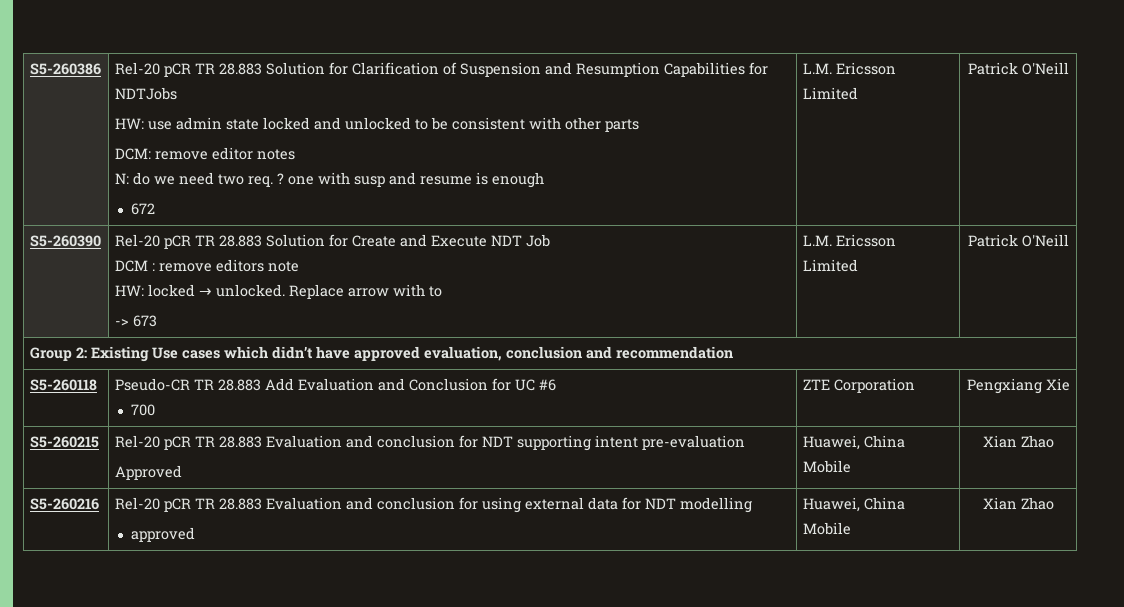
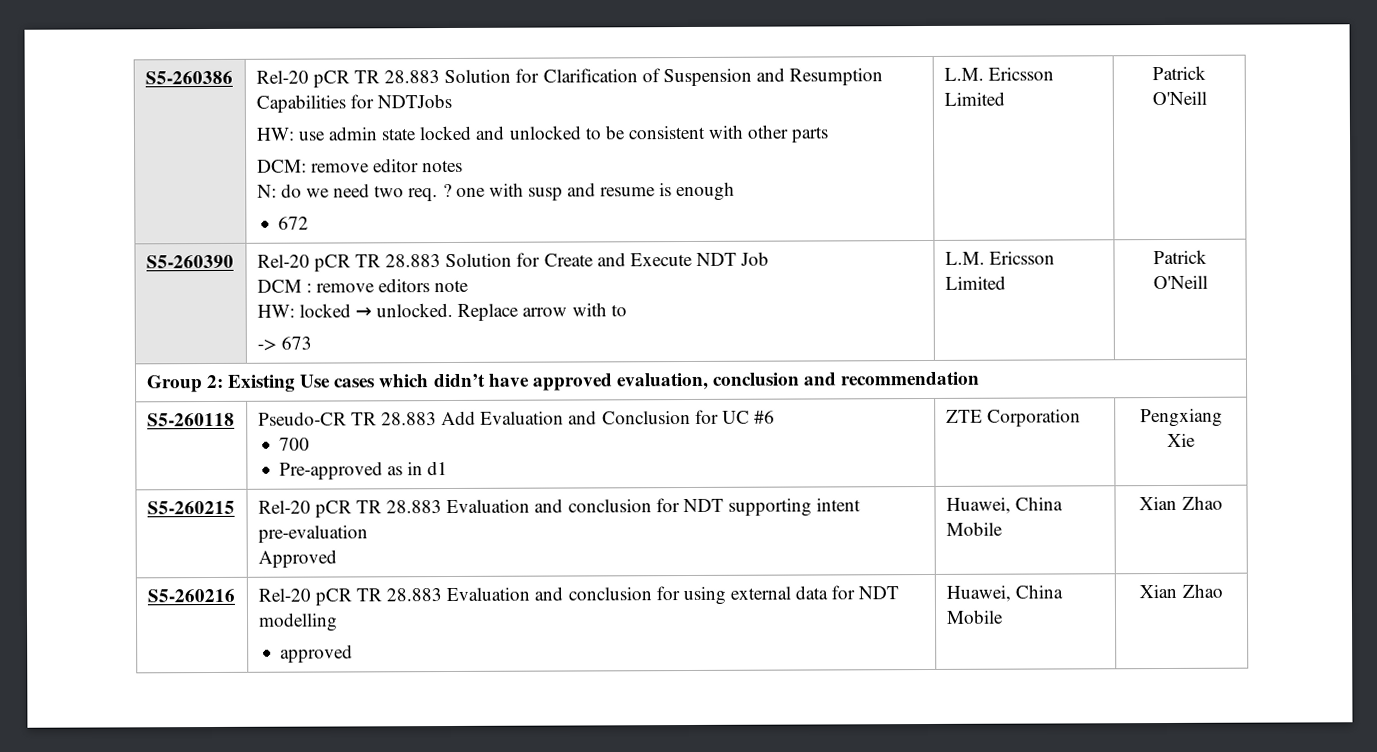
  S5-260118 | Pseudo-CR TR 28.883 Add Evaluation and Conclusion for UC #6
- 700 | ZTE Corporation | Pengxiang Xie
+ 700
+ Pre-approved as in d1 | ZTE Corporation | Pengxiang Xie

